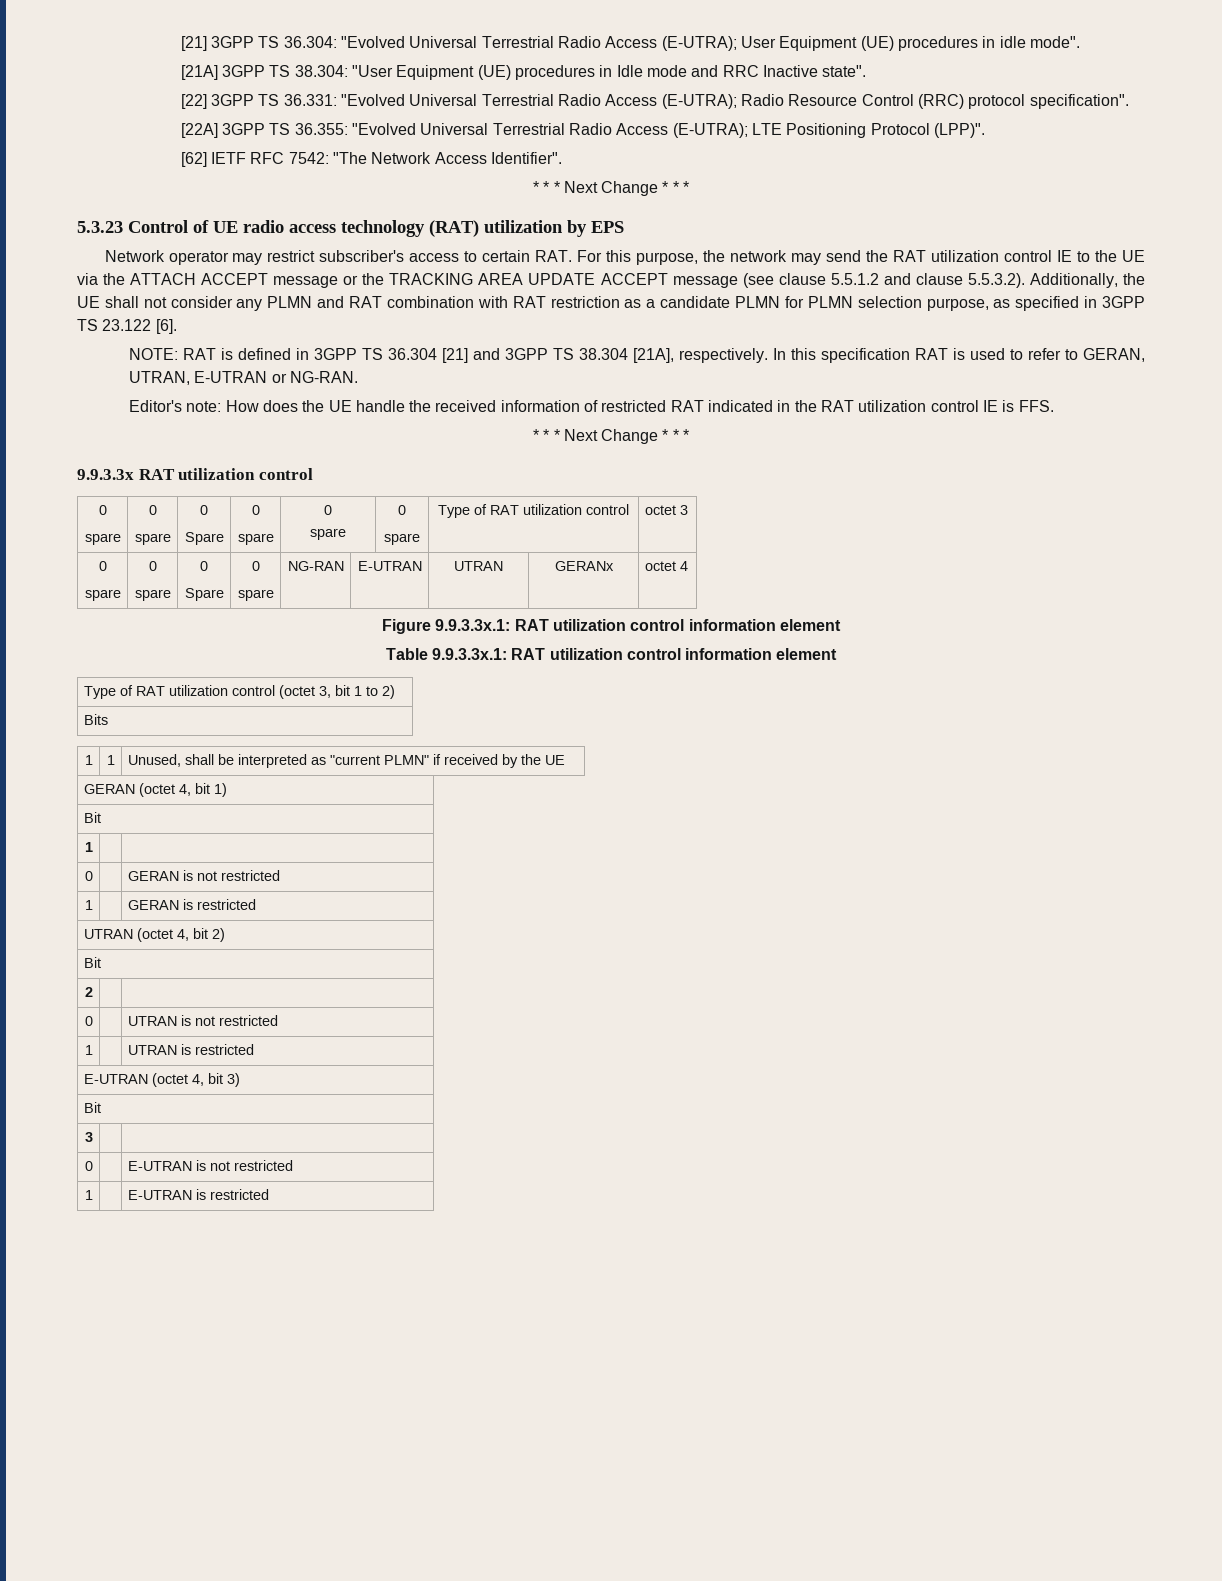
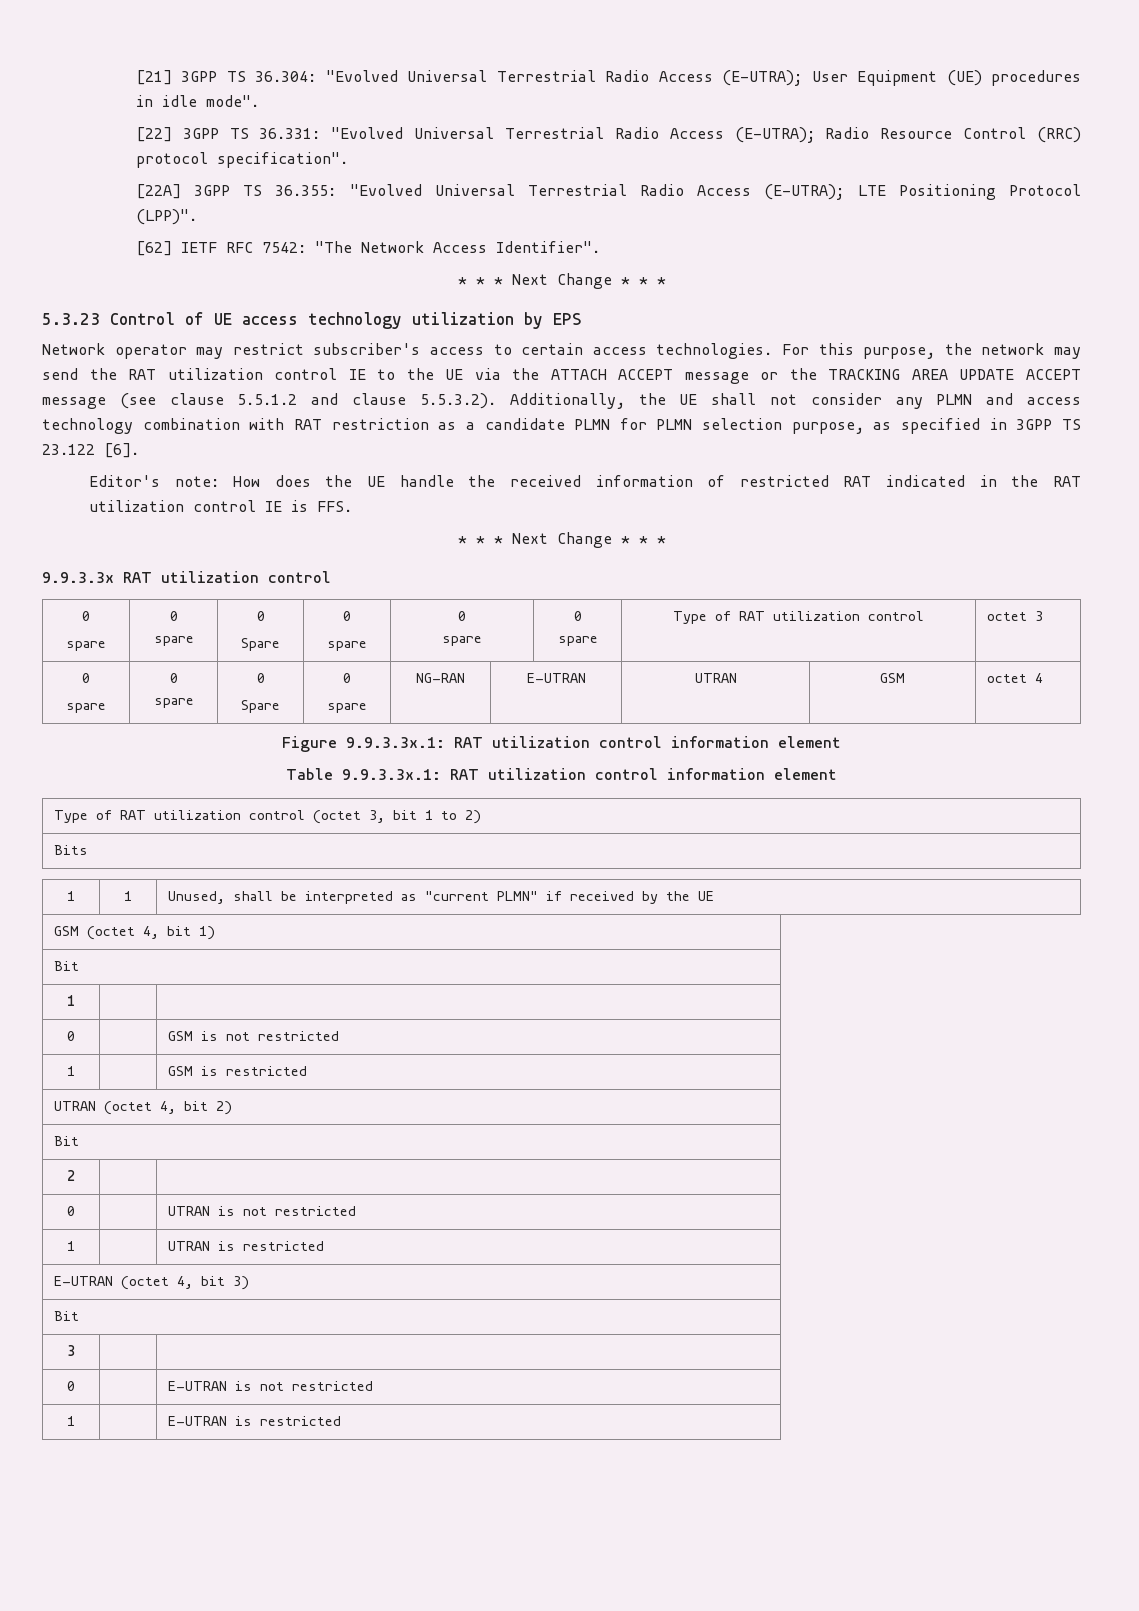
- [21A] 3GPP TS 38.304: "User Equipment (UE) procedures in Idle mode and RRC Inactive state".
- 5.3.23 Control of UE radio access technology (RAT) utilization by EPS
+ 5.3.23 Control of UE access technology utilization by EPS
- Network operator may restrict subscriber's access to certain RAT. For this purpose, the network may send the RAT utilization control IE to the UE via the ATTACH ACCEPT message or the TRACKING AREA UPDATE ACCEPT message (see clause 5.5.1.2 and clause 5.5.3.2). Additionally, the UE shall not consider any PLMN and RAT combination with RAT restriction as a candidate PLMN for PLMN selection purpose, as specified in 3GPP TS 23.122 [6].
+ Network operator may restrict subscriber's access to certain access technologies. For this purpose, the network may send the RAT utilization control IE to the UE via the ATTACH ACCEPT message or the TRACKING AREA UPDATE ACCEPT message (see clause 5.5.1.2 and clause 5.5.3.2). Additionally, the UE shall not consider any PLMN and access technology combination with RAT restriction as a candidate PLMN for PLMN selection purpose, as specified in 3GPP TS 23.122 [6].
- NOTE: RAT is defined in 3GPP TS 36.304 [21] and 3GPP TS 38.304 [21A], respectively. In this specification RAT is used to refer to GERAN, UTRAN, E-UTRAN or NG-RAN.
  9.9.3.3x RAT utilization control
  0
  spare | 0
  spare | 0
  Spare | 0
  spare | 0
  spare | 0
  spare | Type of RAT utilization control | octet 3
  0
  spare | 0
  spare | 0
  Spare | 0
- spare | NG-RAN | E-UTRAN | UTRAN | GERANx | octet 4
+ spare | NG-RAN | E-UTRAN | UTRAN | GSM | octet 4
- GERAN (octet 4, bit 1)
+ GSM (octet 4, bit 1)
- 0 | | GERAN is not restricted
- 1 | | GERAN is restricted
+ 0 | | GSM is not restricted
+ 1 | | GSM is restricted

